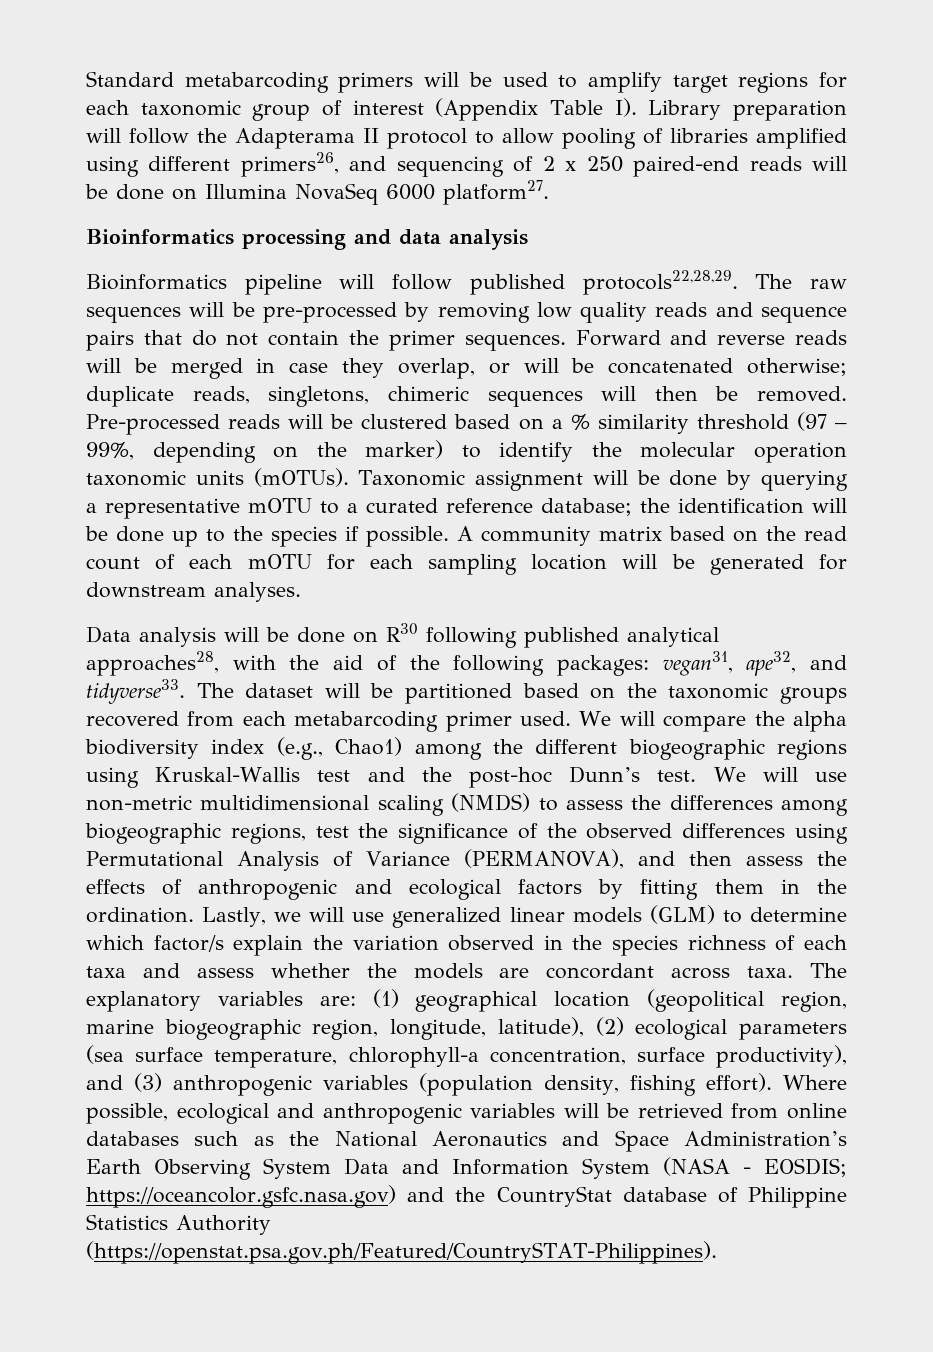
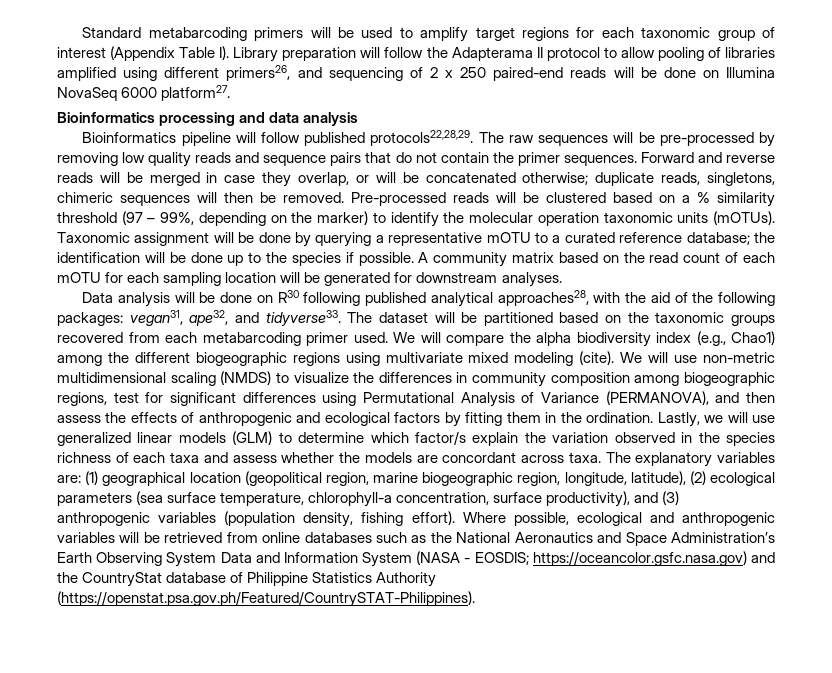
- We will compare the alpha biodiversity index (e.g., Chao1) among the different biogeographic regions using Kruskal-Wallis test and the post-hoc Dunn’s test.
+ We will compare the alpha biodiversity index (e.g., Chao1) among the different biogeographic regions using multivariate mixed modeling (cite).
- We will use non-metric multidimensional scaling (NMDS) to assess the differences among biogeographic regions, test the significance of the observed differences using Permutational Analysis of Variance (PERMANOVA), and then assess the effects of anthropogenic and ecological factors by fitting them in the ordination.
+ We will use non-metric multidimensional scaling (NMDS) to visualize the differences in community composition among biogeographic regions, test for significant differences using Permutational Analysis of Variance (PERMANOVA), and then assess the effects of anthropogenic and ecological factors by fitting them in the ordination.

